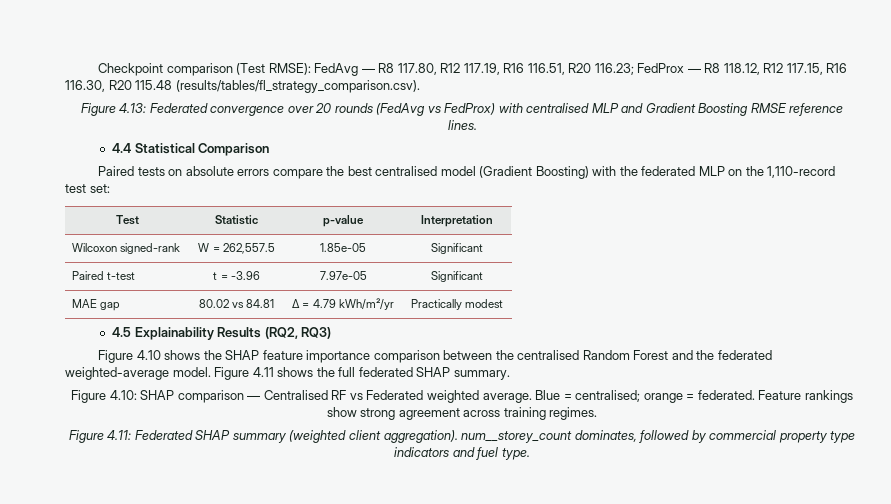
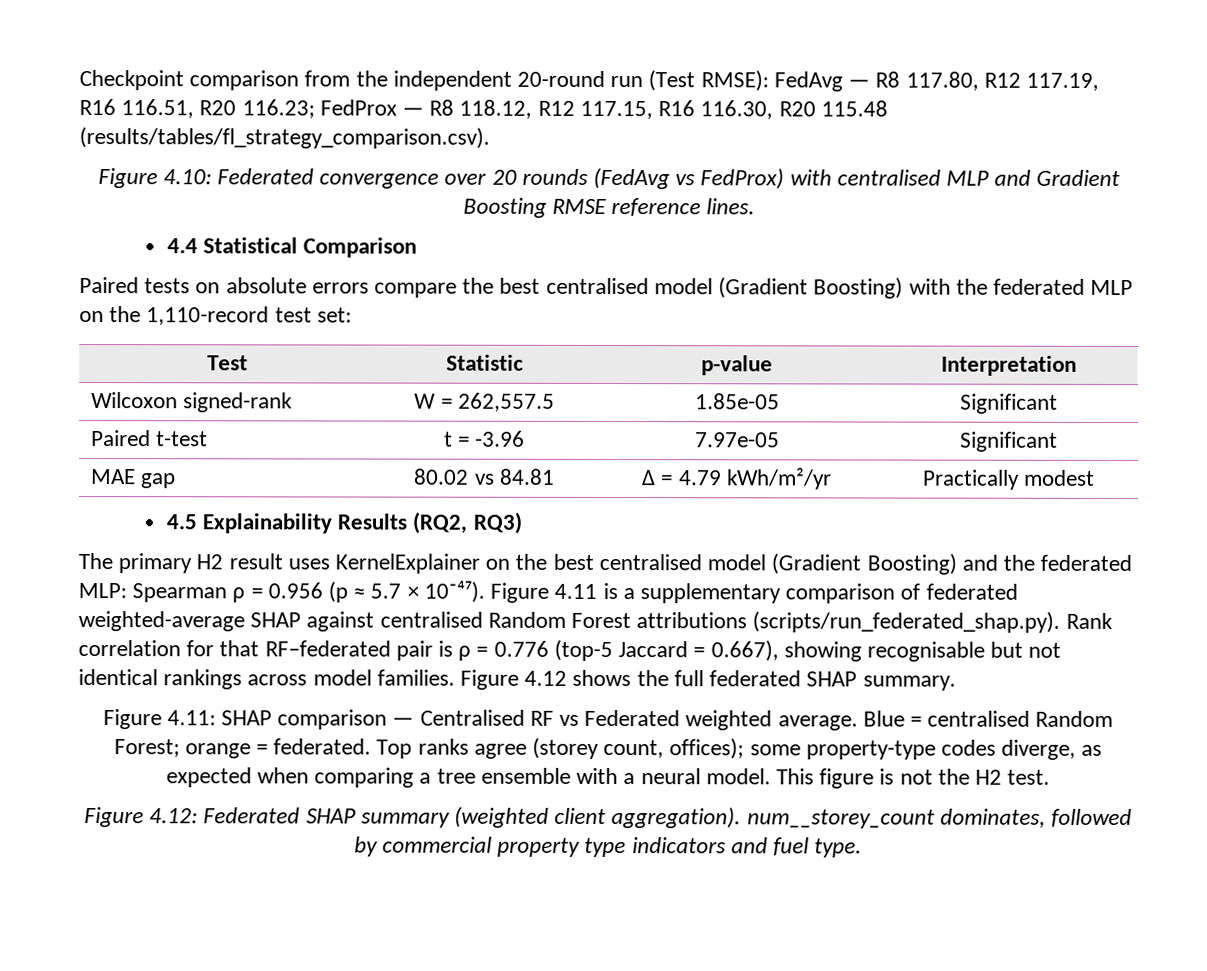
- Checkpoint comparison (Test RMSE): FedAvg — R8 117.80, R12 117.19, R16 116.51, R20 116.23; FedProx — R8 118.12, R12 117.15, R16 116.30, R20 115.48 (results/tables/fl_strategy_comparison.csv).
+ Checkpoint comparison from the independent 20-round run (Test RMSE): FedAvg — R8 117.80, R12 117.19, R16 116.51, R20 116.23; FedProx — R8 118.12, R12 117.15, R16 116.30, R20 115.48 (results/tables/fl_strategy_comparison.csv).
- Figure 4.13: Federated convergence over 20 rounds (FedAvg vs FedProx) with centralised MLP and Gradient Boosting RMSE reference lines.
+ Figure 4.10: Federated convergence over 20 rounds (FedAvg vs FedProx) with centralised MLP and Gradient Boosting RMSE reference lines.
- Figure 4.10 shows the SHAP feature importance comparison between the centralised Random Forest and the federated weighted-average model. Figure 4.11 shows the full federated SHAP summary.
+ The primary H2 result uses KernelExplainer on the best centralised model (Gradient Boosting) and the federated MLP: Spearman ρ = 0.956 (p ≈ 5.7 × 10⁻⁴⁷). Figure 4.11 is a supplementary comparison of federated weighted-average SHAP against centralised Random Forest attributions (scripts/run_federated_shap.py). Rank correlation for that RF–federated pair is ρ = 0.776 (top-5 Jaccard = 0.667), showing recognisable but not identical rankings across model families. Figure 4.12 shows the full federated SHAP summary.
- Figure 4.10: SHAP comparison — Centralised RF vs Federated weighted average.
+ Figure 4.11: SHAP comparison — Centralised RF vs Federated weighted average.
- Blue = centralised; orange = federated. Feature rankings show strong agreement across training regimes.
- Figure 4.11: Federated SHAP summary (weighted client aggregation). num__storey_count dominates, followed by commercial property type indicators and fuel type.
+ Blue = centralised Random Forest; orange = federated. Top ranks agree (storey count, offices); some property-type codes diverge, as expected when comparing a tree ensemble with a neural model. This figure is not the H2 test.
+ Figure 4.12: Federated SHAP summary (weighted client aggregation). num__storey_count dominates, followed by commercial property type indicators and fuel type.

